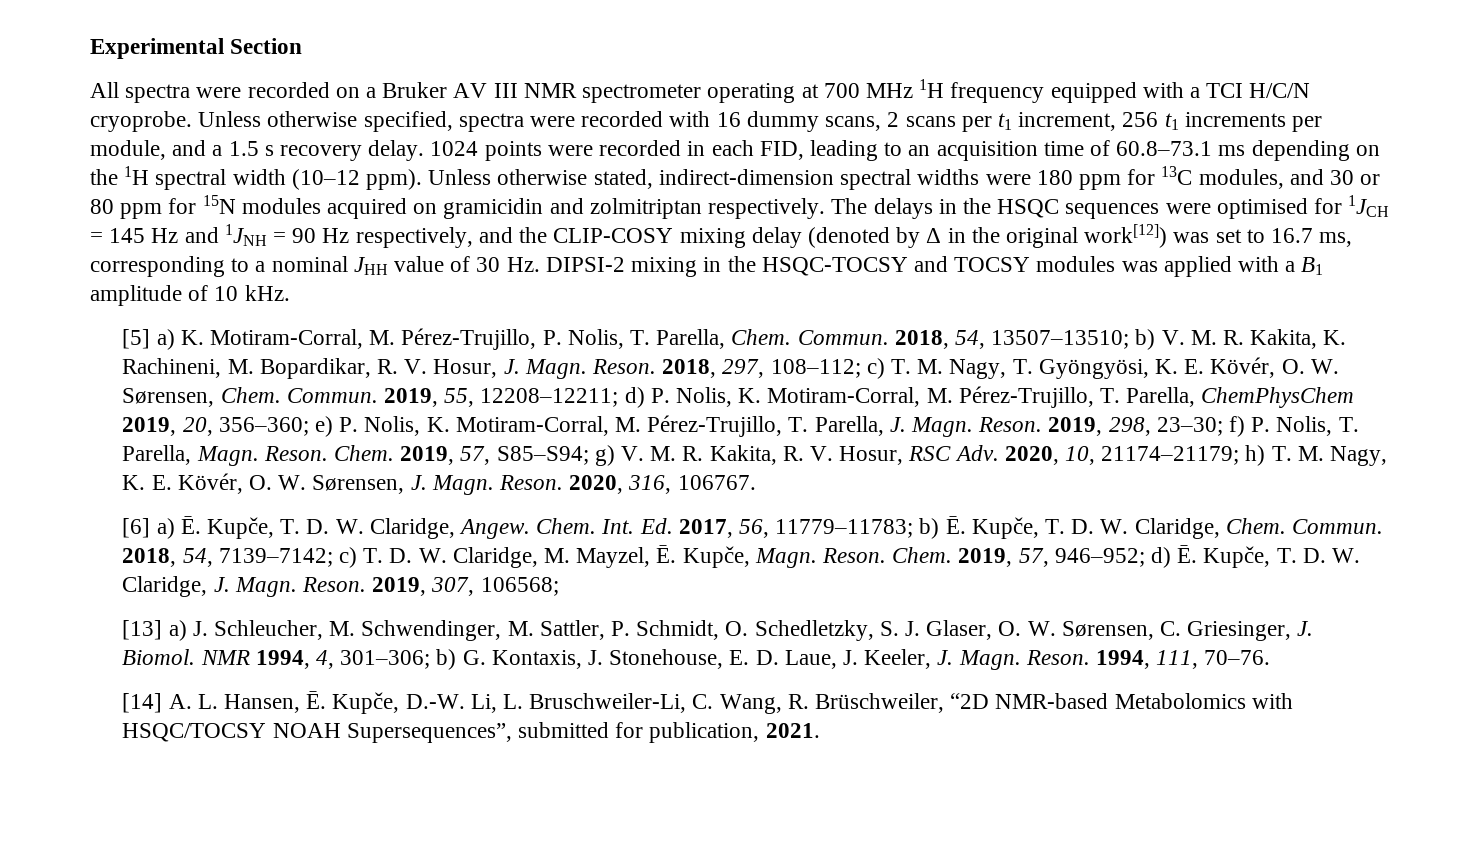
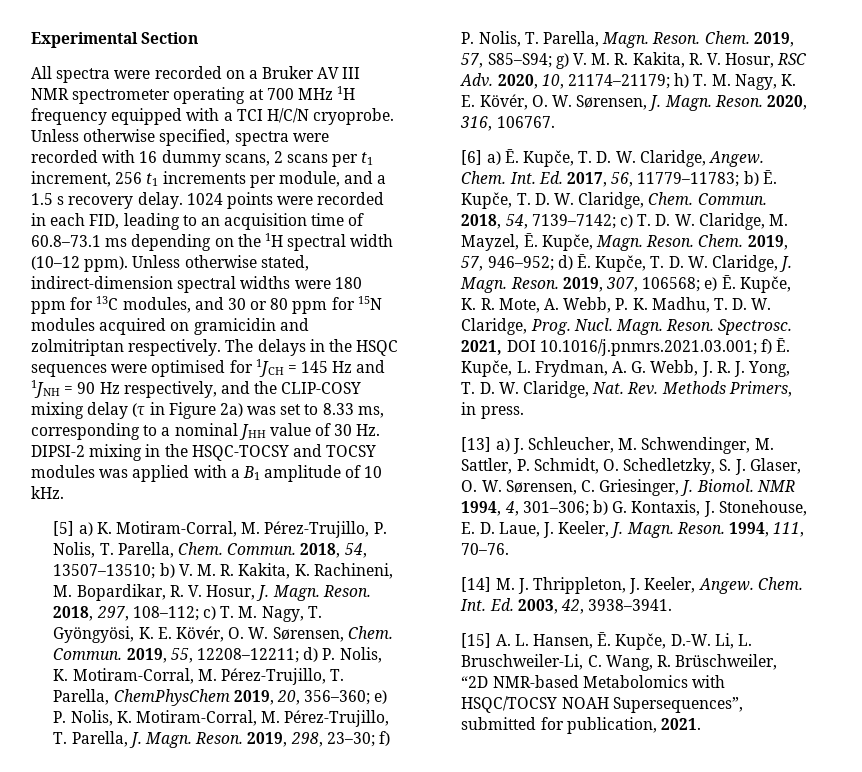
- The delays in the HSQC sequences were optimised for 1JCH = 145 Hz and 1JNH = 90 Hz respectively, and the CLIP-COSY mixing delay (denoted by Δ in the original work[12]) was set to 16.7 ms, corresponding to a nominal JHH value of 30 Hz. DIPSI-2 mixing in the HSQC-TOCSY and TOCSY modules was applied with a B1 amplitude of 10 kHz.
+ The delays in the HSQC sequences were optimised for 1JCH = 145 Hz and 1JNH = 90 Hz respectively, and the CLIP-COSY mixing delay (τ in Figure 2a) was set to 8.33 ms, corresponding to a nominal JHH value of 30 Hz. DIPSI-2 mixing in the HSQC-TOCSY and TOCSY modules was applied with a B1 amplitude of 10 kHz.
- 2019, 307, 106568;
+ 2019, 307, 106568; e) Ē. Kupče, K. R. Mote, A. Webb, P. K. Madhu, T. D. W. Claridge, Prog. Nucl. Magn. Reson. Spectrosc. 2021, DOI 10.1016/j.pnmrs.2021.03.001; f) Ē. Kupče, L. Frydman, A. G. Webb, J. R. J. Yong, T. D. W. Claridge, Nat. Rev. Methods Primers, in press.
- [14] A. L. Hansen, Ē. Kupče, D.-W. Li, L. Bruschweiler-Li, C. Wang, R. Brüschweiler, “2D NMR-based Metabolomics with HSQC/TOCSY NOAH Supersequences”, submitted for publication, 2021.
+ [14] M. J. Thrippleton, J. Keeler, Angew. Chem. Int. Ed. 2003, 42, 3938–3941.
+ [15] A. L. Hansen, Ē. Kupče, D.-W. Li, L. Bruschweiler-Li, C. Wang, R. Brüschweiler, “2D NMR-based Metabolomics with HSQC/TOCSY NOAH Supersequences”, submitted for publication, 2021.

